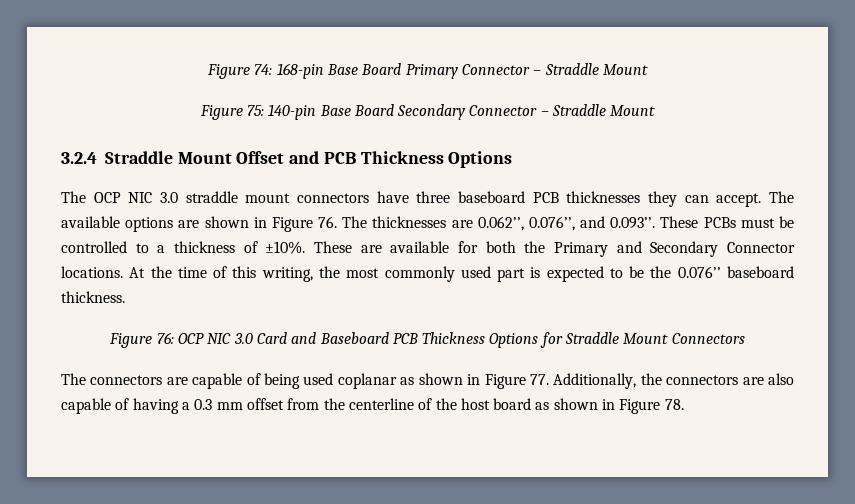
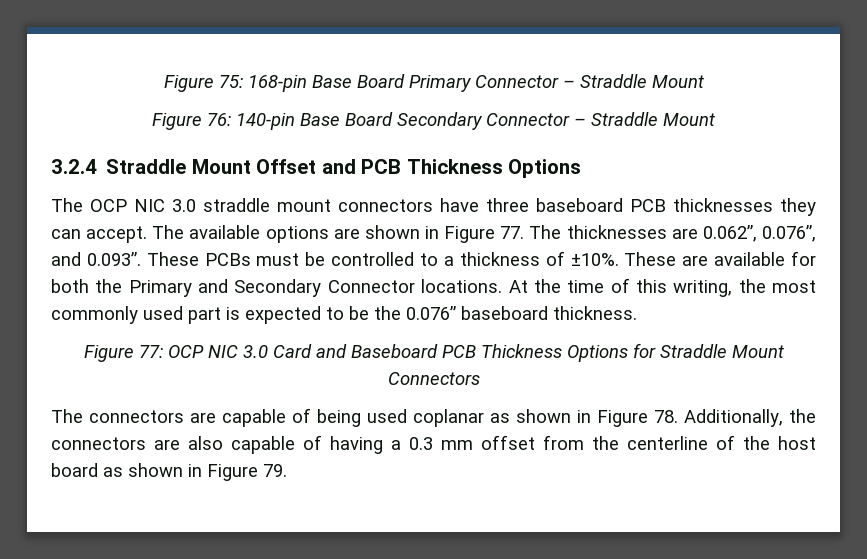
- Figure 74: 168-pin Base Board Primary Connector – Straddle Mount
+ Figure 75: 168-pin Base Board Primary Connector – Straddle Mount
- Figure 75: 140-pin Base Board Secondary Connector – Straddle Mount
+ Figure 76: 140-pin Base Board Secondary Connector – Straddle Mount
- The available options are shown in Figure 76. The thicknesses are 0.062’’, 0.076’’, and 0.093’’. These PCBs must be controlled to a thickness of ±10%.
+ The available options are shown in Figure 77. The thicknesses are 0.062’’, 0.076’’, and 0.093’’. These PCBs must be controlled to a thickness of ±10%.
- Figure 76: OCP NIC 3.0 Card and Baseboard PCB Thickness Options for Straddle Mount Connectors
+ Figure 77: OCP NIC 3.0 Card and Baseboard PCB Thickness Options for Straddle Mount Connectors
- The connectors are capable of being used coplanar as shown in Figure 77. Additionally, the connectors are also capable of having a 0.3 mm offset from the centerline of the host board as shown in Figure 78.
+ The connectors are capable of being used coplanar as shown in Figure 78. Additionally, the connectors are also capable of having a 0.3 mm offset from the centerline of the host board as shown in Figure 79.

